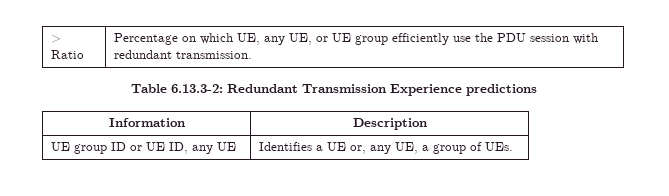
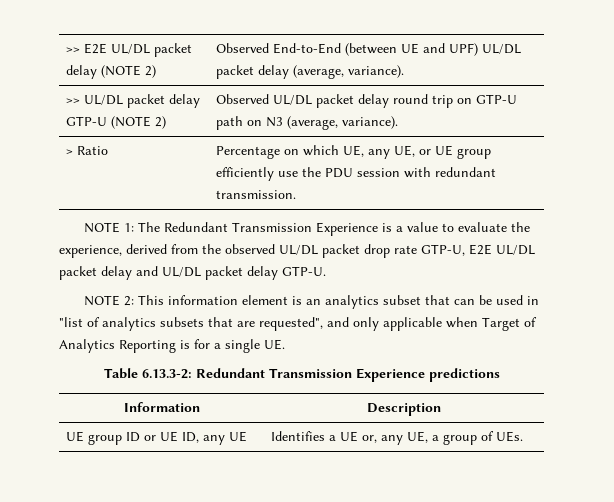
+ >> E2E UL/DL packet delay (NOTE 2) | Observed End-to-End (between UE and UPF) UL/DL packet delay (average, variance).
+ >> UL/DL packet delay GTP-U (NOTE 2) | Observed UL/DL packet delay round trip on GTP-U path on N3 (average, variance).
+ NOTE 1: The Redundant Transmission Experience is a value to evaluate the experience, derived from the observed UL/DL packet drop rate GTP-U, E2E UL/DL packet delay and UL/DL packet delay GTP-U.
+ NOTE 2: This information element is an analytics subset that can be used in "list of analytics subsets that are requested", and only applicable when Target of Analytics Reporting is for a single UE.

